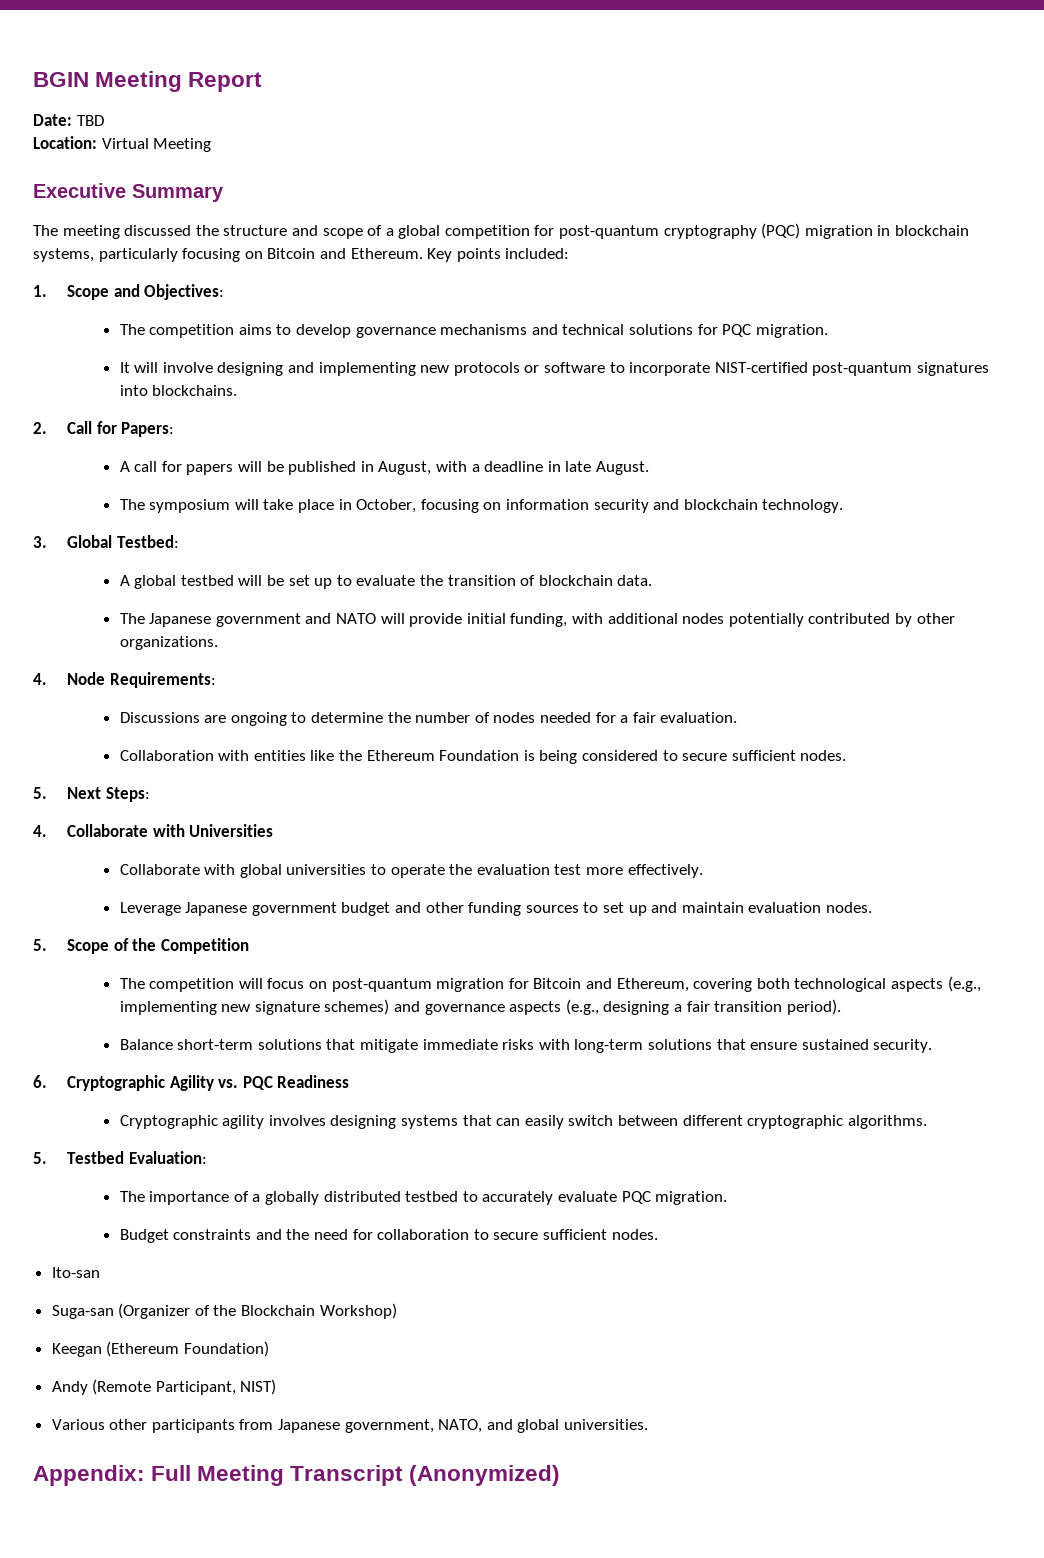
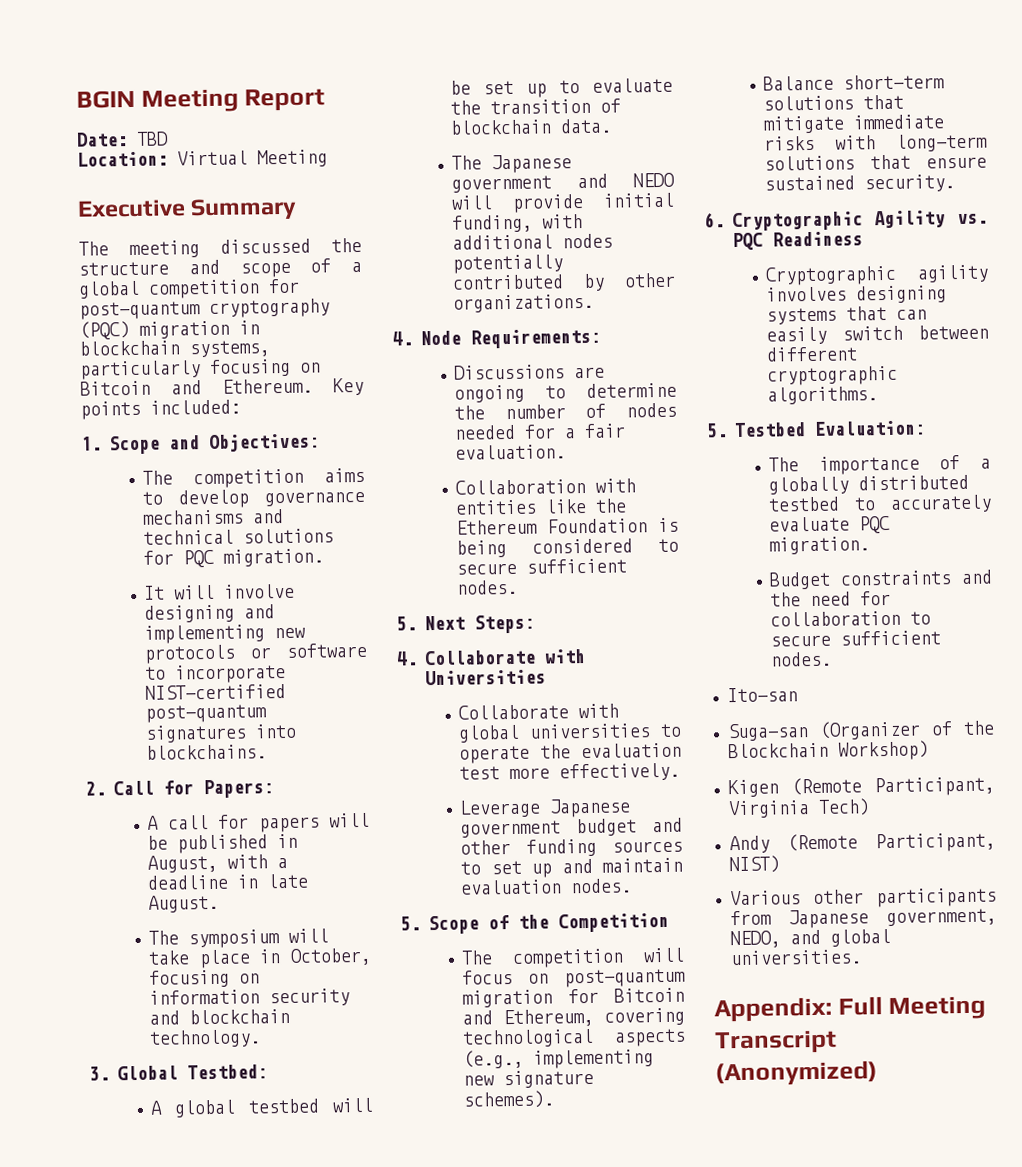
- The Japanese government and NATO will provide initial funding, with additional nodes potentially contributed by other organizations.
+ The Japanese government and NEDO will provide initial funding, with additional nodes potentially contributed by other organizations.
- The competition will focus on post-quantum migration for Bitcoin and Ethereum, covering both technological aspects (e.g., implementing new signature schemes) and governance aspects (e.g., designing a fair transition period).
+ The competition will focus on post-quantum migration for Bitcoin and Ethereum, covering technological aspects (e.g., implementing new signature schemes).
- Keegan (Ethereum Foundation)
+ Kigen (Remote Participant, Virginia Tech)
- Various other participants from Japanese government, NATO, and global universities.
+ Various other participants from Japanese government, NEDO, and global universities.

